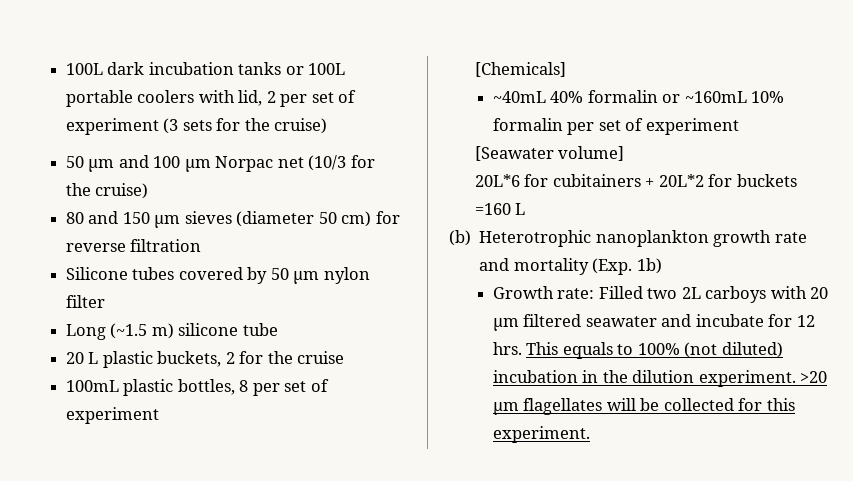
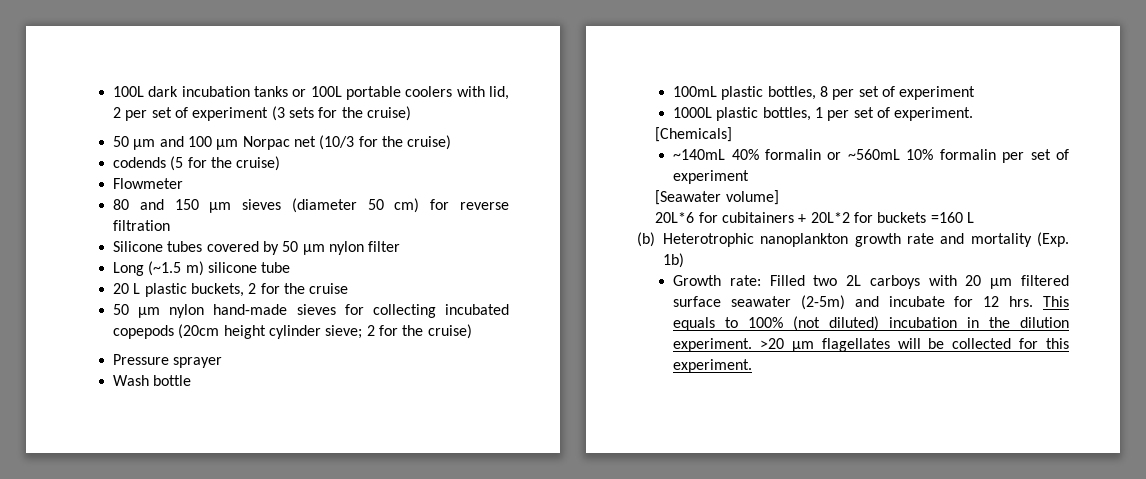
+ codends (5 for the cruise)
+ Flowmeter
+ 50 μm nylon hand-made sieves for collecting incubated copepods (20cm height cylinder sieve; 2 for the cruise)
+ Pressure sprayer
+ Wash bottle
+ 1000L plastic bottles, 1 per set of experiment.
- ~40mL 40% formalin or ~160mL 10% formalin per set of experiment
+ ~140mL 40% formalin or ~560mL 10% formalin per set of experiment
- Growth rate: Filled two 2L carboys with 20 μm filtered seawater and incubate for 12 hrs.
+ Growth rate: Filled two 2L carboys with 20 μm filtered surface seawater (2-5m) and incubate for 12 hrs.

